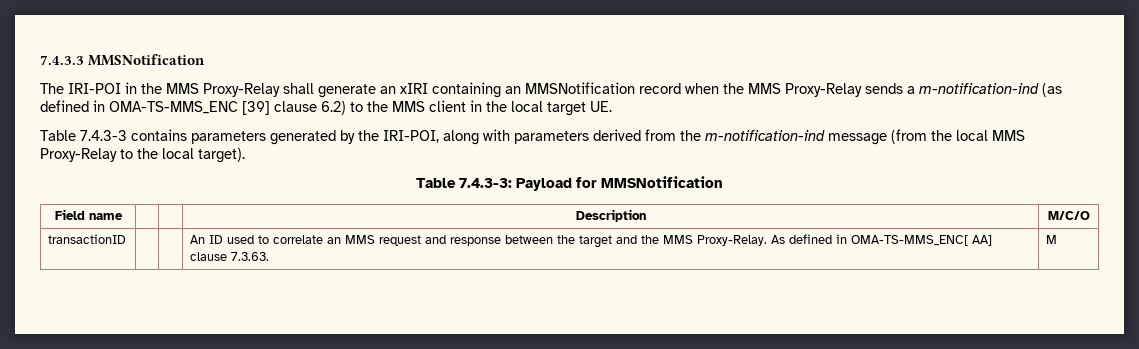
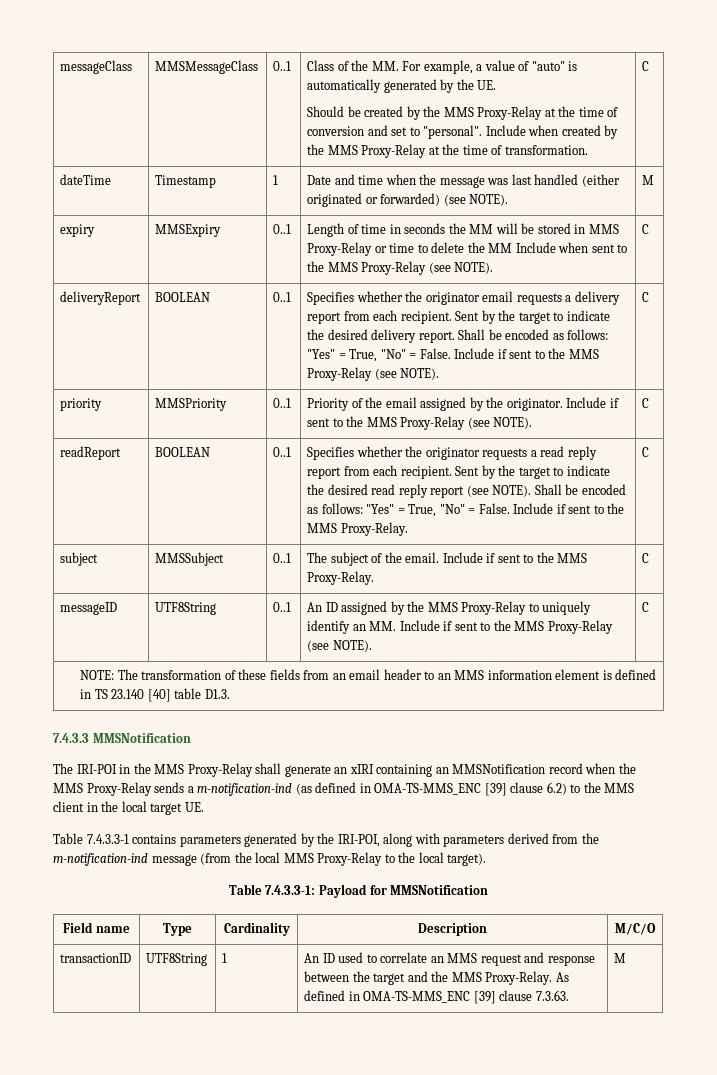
+ messageClass | MMSMessageClass | 0..1 | Class of the MM. For example, a value of "auto" is automatically generated by the UE.
+ Should be created by the MMS Proxy-Relay at the time of conversion and set to "personal". Include when created by the MMS Proxy-Relay at the time of transformation. | C
+ dateTime | Timestamp | 1 | Date and time when the message was last handled (either originated or forwarded) (see NOTE). | M
+ expiry | MMSExpiry | 0..1 | Length of time in seconds the MM will be stored in MMS Proxy-Relay or time to delete the MM Include when sent to the MMS Proxy-Relay (see NOTE). | C
+ deliveryReport | BOOLEAN | 0..1 | Specifies whether the originator email requests a delivery report from each recipient. Sent by the target to indicate the desired delivery report. Shall be encoded as follows: "Yes" = True, "No" = False. Include if sent to the MMS Proxy-Relay (see NOTE). | C
+ priority | MMSPriority | 0..1 | Priority of the email assigned by the originator. Include if sent to the MMS Proxy-Relay (see NOTE). | C
+ readReport | BOOLEAN | 0..1 | Specifies whether the originator requests a read reply report from each recipient. Sent by the target to indicate the desired read reply report (see NOTE). Shall be encoded as follows: "Yes" = True, "No" = False. Include if sent to the MMS Proxy-Relay. | C
+ subject | MMSSubject | 0..1 | The subject of the email. Include if sent to the MMS Proxy-Relay. | C
+ messageID | UTF8String | 0..1 | An ID assigned by the MMS Proxy-Relay to uniquely identify an MM. Include if sent to the MMS Proxy-Relay (see NOTE). | C
+ NOTE: The transformation of these fields from an email header to an MMS information element is defined in TS 23.140 [40] table D1.3.
- Table 7.4.3-3 contains parameters generated by the IRI-POI, along with parameters derived from the m-notification-ind message (from the local MMS Proxy-Relay to the local target).
+ Table 7.4.3.3-1 contains parameters generated by the IRI-POI, along with parameters derived from the m-notification-ind message (from the local MMS Proxy-Relay to the local target).
- Table 7.4.3-3: Payload for MMSNotification
+ Table 7.4.3.3-1: Payload for MMSNotification
- Field name | | | Description | M/C/O
+ Field name | Type | Cardinality | Description | M/C/O
- transactionID | | | An ID used to correlate an MMS request and response between the target and the MMS Proxy-Relay. As defined in OMA-TS-MMS_ENC[ AA] clause 7.3.63. | M
+ transactionID | UTF8String | 1 | An ID used to correlate an MMS request and response between the target and the MMS Proxy-Relay. As defined in OMA-TS-MMS_ENC [39] clause 7.3.63. | M

